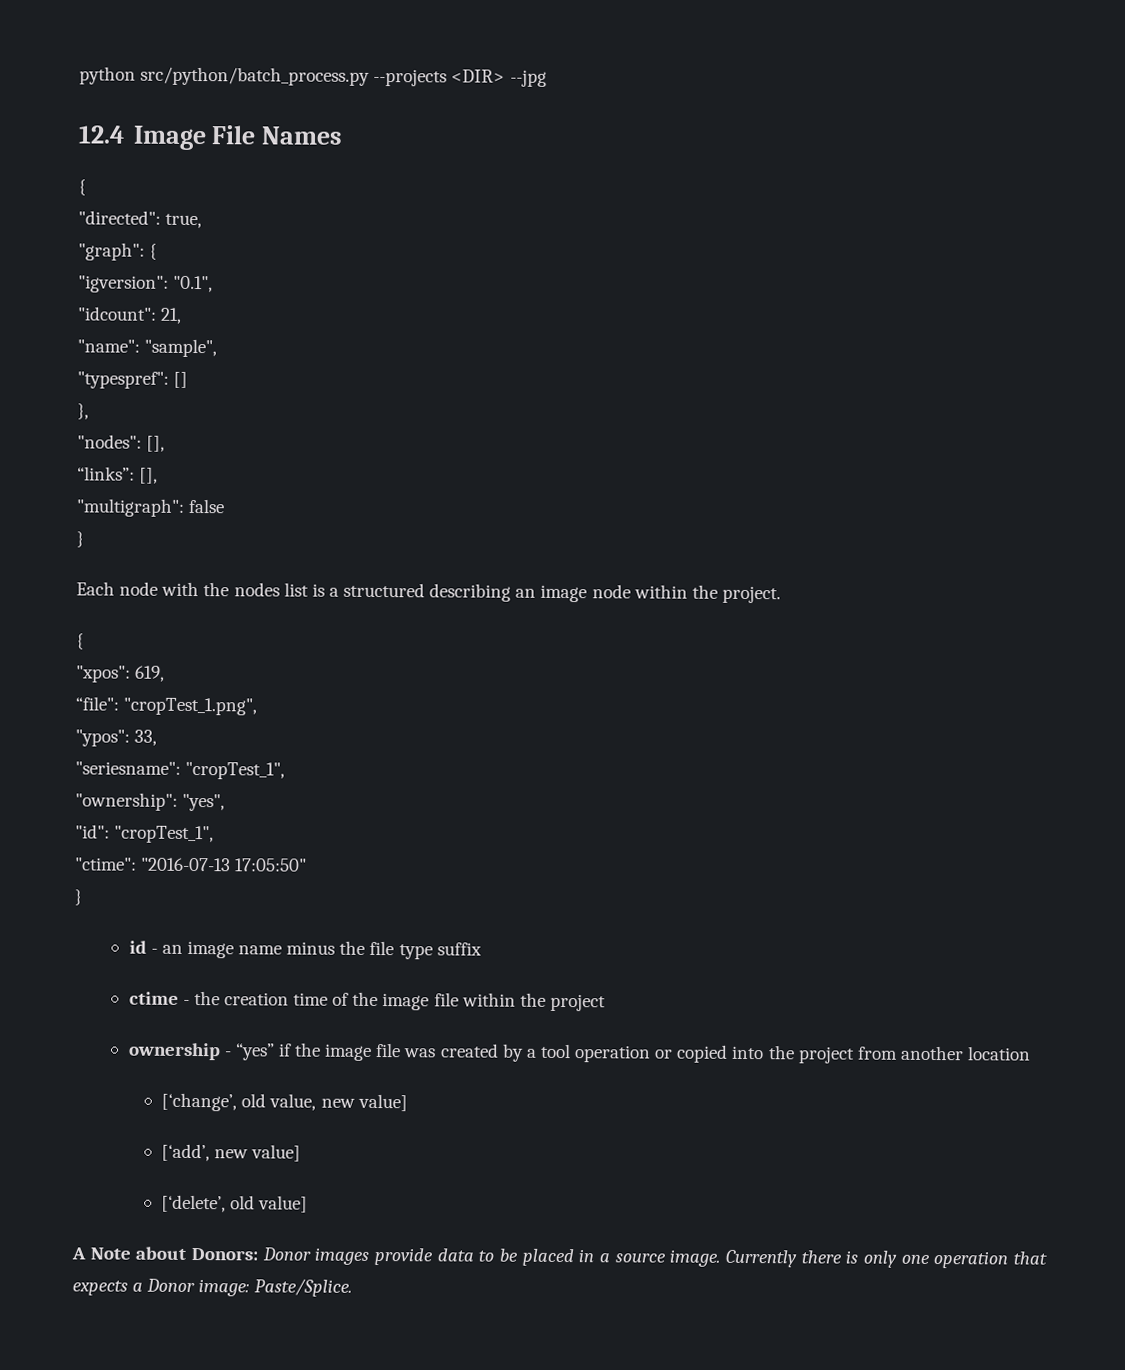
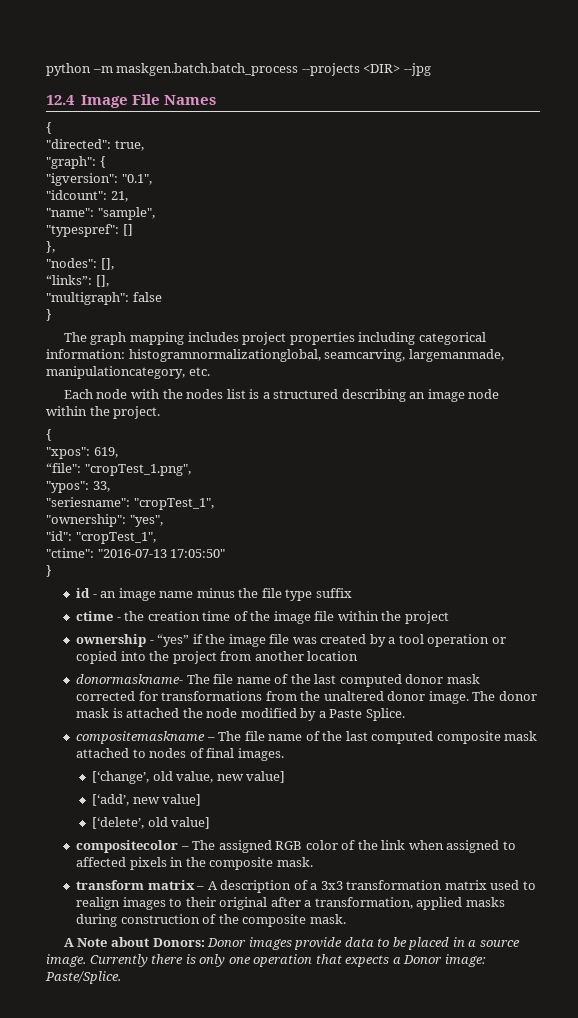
- python src/python/batch_process.py --projects <DIR> --jpg
+ python –m maskgen.batch.batch_process --projects <DIR> --jpg
+ The graph mapping includes project properties including categorical information: histogramnormalizationglobal, seamcarving, largemanmade, manipulationcategory, etc.
+ donormaskname- The file name of the last computed donor mask corrected for transformations from the unaltered donor image. The donor mask is attached the node modified by a Paste Splice.
+ compositemaskname – The file name of the last computed composite mask attached to nodes of final images.
+ compositecolor – The assigned RGB color of the link when assigned to affected pixels in the composite mask.
+ transform matrix – A description of a 3x3 transformation matrix used to realign images to their original after a transformation, applied masks during construction of the composite mask.

